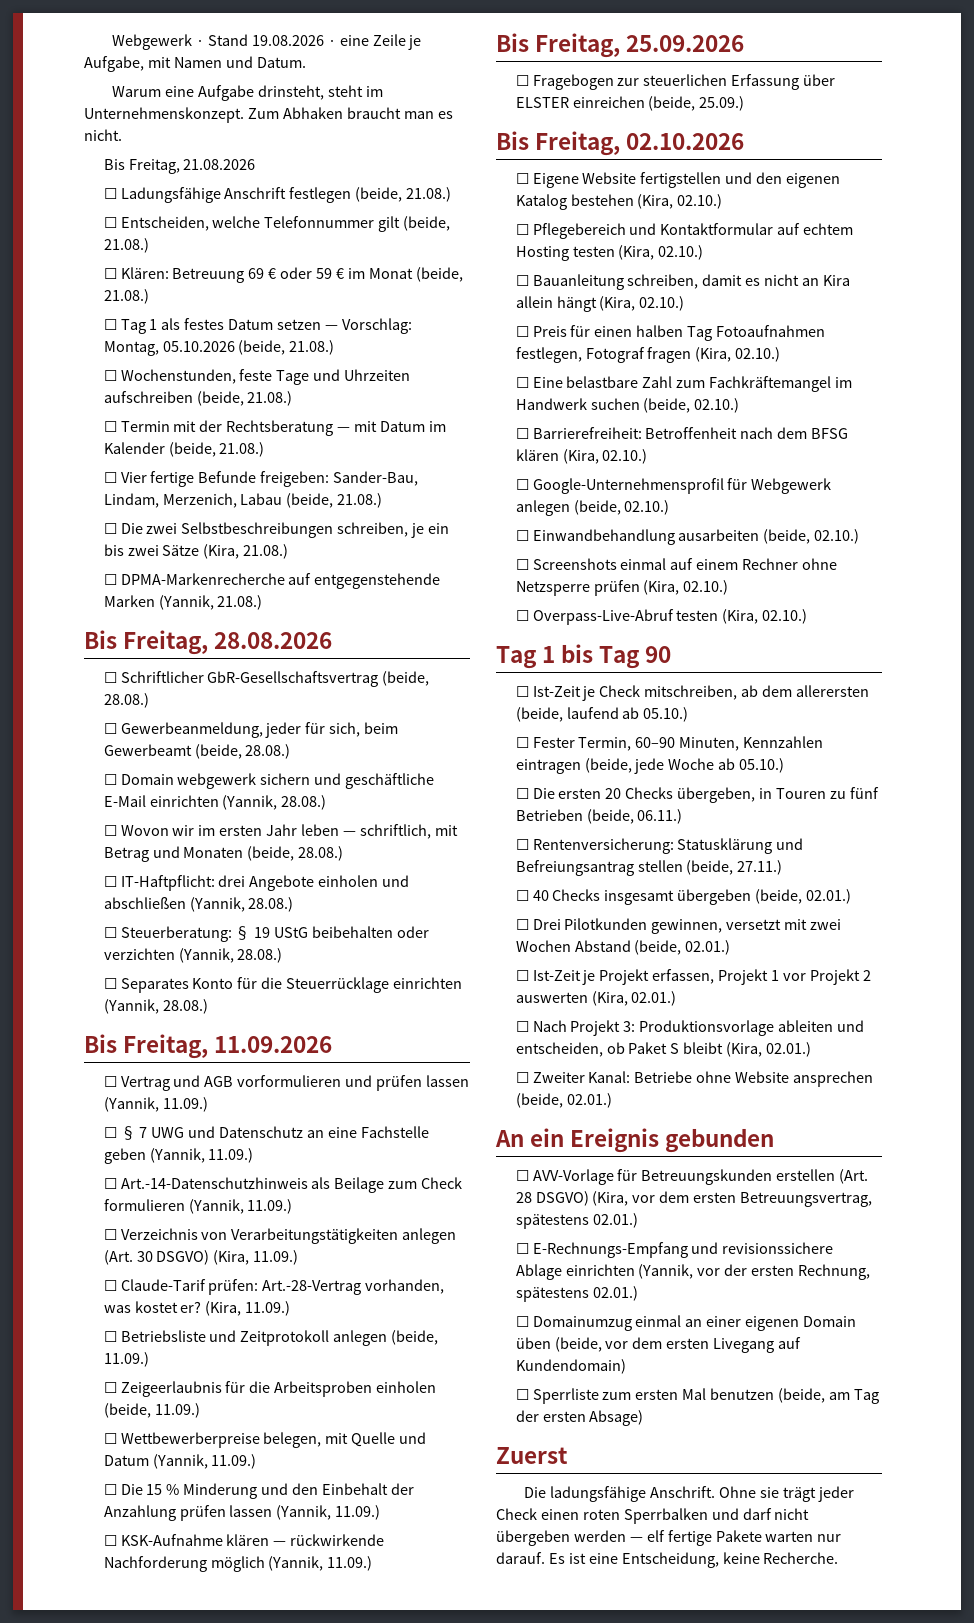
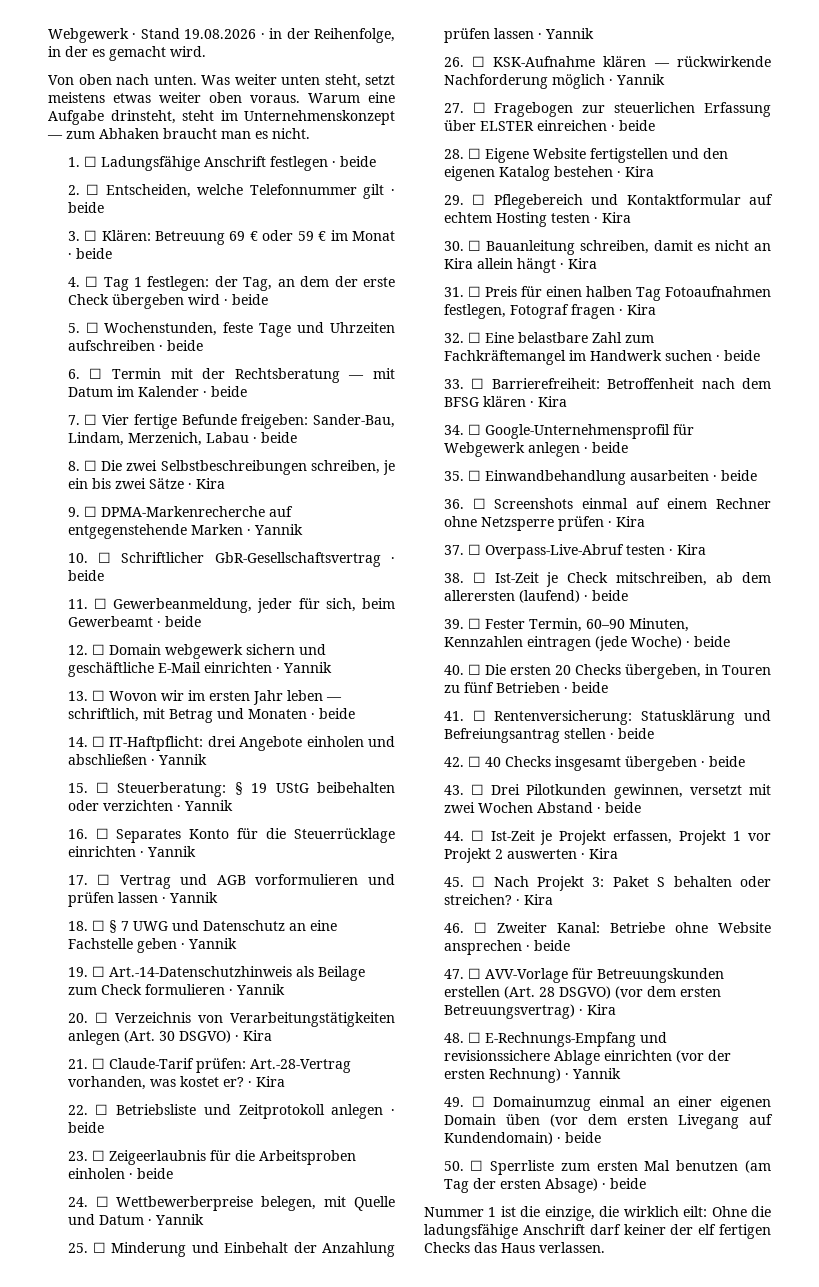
- Webgewerk · Stand 19.08.2026 · eine Zeile je Aufgabe, mit Namen und Datum.
- Warum eine Aufgabe drinsteht, steht im Unternehmenskonzept. Zum Abhaken braucht man es nicht.
+ Webgewerk · Stand 19.08.2026 · in der Reihenfolge, in der es gemacht wird.
+ Von oben nach unten. Was weiter unten steht, setzt meistens etwas weiter oben voraus. Warum eine Aufgabe drinsteht, steht im Unternehmenskonzept — zum Abhaken braucht man es nicht.
- Bis Freitag, 21.08.2026
- ☐ Ladungsfähige Anschrift festlegen (beide, 21.08.)
- ☐ Entscheiden, welche Telefonnummer gilt (beide, 21.08.)
- ☐ Klären:
+ 1. ☐ Ladungsfähige Anschrift festlegen · beide
+ 2. ☐ Entscheiden, welche Telefonnummer gilt · beide
+ 3. ☐ Klären:
- Betreuung 69 € oder 59 € im Monat (beide, 21.08.)
- ☐ Tag 1 als festes Datum setzen — Vorschlag: Montag, 05.10.2026 (beide, 21.08.)
- ☐ Wochenstunden, feste Tage und Uhrzeiten aufschreiben (beide, 21.08.)
- ☐ Termin mit der Rechtsberatung — mit Datum im Kalender (beide, 21.08.)
- ☐ Vier fertige Befunde freigeben:
+ Betreuung 69 € oder 59 € im Monat · beide
+ 4. ☐ Tag 1 festlegen: der Tag, an dem der erste Check übergeben wird · beide
+ 5. ☐ Wochenstunden, feste Tage und Uhrzeiten aufschreiben · beide
+ 6. ☐ Termin mit der Rechtsberatung — mit Datum im Kalender · beide
+ 7. ☐ Vier fertige Befunde freigeben:
- Sander-Bau, Lindam, Merzenich, Labau (beide, 21.08.)
- ☐ Die zwei Selbstbeschreibungen schreiben, je ein bis zwei Sätze (Kira, 21.08.)
- ☐ DPMA-Markenrecherche auf entgegenstehende Marken (Yannik, 21.08.)
- Bis Freitag, 28.08.2026
- ☐ Schriftlicher GbR-Gesellschaftsvertrag (beide, 28.08.)
- ☐ Gewerbeanmeldung, jeder für sich, beim Gewerbeamt (beide, 28.08.)
- ☐ Domain webgewerk sichern und geschäftliche E-Mail einrichten (Yannik, 28.08.)
- ☐ Wovon wir im ersten Jahr leben — schriftlich, mit Betrag und Monaten (beide, 28.08.)
- ☐ IT-Haftpflicht:
+ Sander-Bau, Lindam, Merzenich, Labau · beide
+ 8. ☐ Die zwei Selbstbeschreibungen schreiben, je ein bis zwei Sätze · Kira
+ 9. ☐ DPMA-Markenrecherche auf entgegenstehende Marken · Yannik
+ 10. ☐ Schriftlicher GbR-Gesellschaftsvertrag · beide
+ 11. ☐ Gewerbeanmeldung, jeder für sich, beim Gewerbeamt · beide
+ 12. ☐ Domain webgewerk sichern und geschäftliche E-Mail einrichten · Yannik
+ 13. ☐ Wovon wir im ersten Jahr leben — schriftlich, mit Betrag und Monaten · beide
+ 14. ☐ IT-Haftpflicht:
- drei Angebote einholen und abschließen (Yannik, 28.08.)
- ☐ Steuerberatung:
+ drei Angebote einholen und abschließen · Yannik
+ 15. ☐ Steuerberatung:
- § 19 UStG beibehalten oder verzichten (Yannik, 28.08.)
- ☐ Separates Konto für die Steuerrücklage einrichten (Yannik, 28.08.)
- Bis Freitag, 11.09.2026
- ☐ Vertrag und AGB vorformulieren und prüfen lassen (Yannik, 11.09.)
- ☐ § 7 UWG und Datenschutz an eine Fachstelle geben (Yannik, 11.09.)
- ☐ Art.-14-Datenschutzhinweis als Beilage zum Check formulieren (Yannik, 11.09.)
- ☐ Verzeichnis von Verarbeitungstätigkeiten anlegen (Art. 30 DSGVO) (Kira, 11.09.)
- ☐ Claude-Tarif prüfen:
+ § 19 UStG beibehalten oder verzichten · Yannik
+ 16. ☐ Separates Konto für die Steuerrücklage einrichten · Yannik
+ 17. ☐ Vertrag und AGB vorformulieren und prüfen lassen · Yannik
+ 18. ☐ § 7 UWG und Datenschutz an eine Fachstelle geben · Yannik
+ 19. ☐ Art.-14-Datenschutzhinweis als Beilage zum Check formulieren · Yannik
+ 20. ☐ Verzeichnis von Verarbeitungstätigkeiten anlegen (Art. 30 DSGVO) · Kira
+ 21. ☐ Claude-Tarif prüfen:
- Art.-28-Vertrag vorhanden, was kostet er? (Kira, 11.09.)
- ☐ Betriebsliste und Zeitprotokoll anlegen (beide, 11.09.)
- ☐ Zeigeerlaubnis für die Arbeitsproben einholen (beide, 11.09.)
- ☐ Wettbewerberpreise belegen, mit Quelle und Datum (Yannik, 11.09.)
- ☐ Die 15 % Minderung und den Einbehalt der Anzahlung prüfen lassen (Yannik, 11.09.)
- ☐ KSK-Aufnahme klären — rückwirkende Nachforderung möglich (Yannik, 11.09.)
- Bis Freitag, 25.09.2026
- ☐ Fragebogen zur steuerlichen Erfassung über ELSTER einreichen (beide, 25.09.)
- Bis Freitag, 02.10.2026
- ☐ Eigene Website fertigstellen und den eigenen Katalog bestehen (Kira, 02.10.)
- ☐ Pflegebereich und Kontaktformular auf echtem Hosting testen (Kira, 02.10.)
- ☐ Bauanleitung schreiben, damit es nicht an Kira allein hängt (Kira, 02.10.)
- ☐ Preis für einen halben Tag Fotoaufnahmen festlegen, Fotograf fragen (Kira, 02.10.)
- ☐ Eine belastbare Zahl zum Fachkräftemangel im Handwerk suchen (beide, 02.10.)
- ☐ Barrierefreiheit:
+ Art.-28-Vertrag vorhanden, was kostet er? · Kira
+ 22. ☐ Betriebsliste und Zeitprotokoll anlegen · beide
+ 23. ☐ Zeigeerlaubnis für die Arbeitsproben einholen · beide
+ 24. ☐ Wettbewerberpreise belegen, mit Quelle und Datum · Yannik
+ 25. ☐ Minderung und Einbehalt der Anzahlung prüfen lassen · Yannik
+ 26. ☐ KSK-Aufnahme klären — rückwirkende Nachforderung möglich · Yannik
+ 27. ☐ Fragebogen zur steuerlichen Erfassung über ELSTER einreichen · beide
+ 28. ☐ Eigene Website fertigstellen und den eigenen Katalog bestehen · Kira
+ 29. ☐ Pflegebereich und Kontaktformular auf echtem Hosting testen · Kira
+ 30. ☐ Bauanleitung schreiben, damit es nicht an Kira allein hängt · Kira
+ 31. ☐ Preis für einen halben Tag Fotoaufnahmen festlegen, Fotograf fragen · Kira
+ 32. ☐ Eine belastbare Zahl zum Fachkräftemangel im Handwerk suchen · beide
+ 33. ☐ Barrierefreiheit:
- Betroffenheit nach dem BFSG klären (Kira, 02.10.)
- ☐ Google-Unternehmensprofil für Webgewerk anlegen (beide, 02.10.)
- ☐ Einwandbehandlung ausarbeiten (beide, 02.10.)
- ☐ Screenshots einmal auf einem Rechner ohne Netzsperre prüfen (Kira, 02.10.)
- ☐ Overpass-Live-Abruf testen (Kira, 02.10.)
- Tag 1 bis Tag 90
- ☐ Ist-Zeit je Check mitschreiben, ab dem allerersten (beide, laufend ab 05.10.)
- ☐ Fester Termin, 60–90 Minuten, Kennzahlen eintragen (beide, jede Woche ab 05.10.)
- ☐ Die ersten 20 Checks übergeben, in Touren zu fünf Betrieben (beide, 06.11.)
- ☐ Rentenversicherung:
+ Betroffenheit nach dem BFSG klären · Kira
+ 34. ☐ Google-Unternehmensprofil für Webgewerk anlegen · beide
+ 35. ☐ Einwandbehandlung ausarbeiten · beide
+ 36. ☐ Screenshots einmal auf einem Rechner ohne Netzsperre prüfen · Kira
+ 37. ☐ Overpass-Live-Abruf testen · Kira
+ 38. ☐ Ist-Zeit je Check mitschreiben, ab dem allerersten (laufend) · beide
+ 39. ☐ Fester Termin, 60–90 Minuten, Kennzahlen eintragen (jede Woche) · beide
+ 40. ☐ Die ersten 20 Checks übergeben, in Touren zu fünf Betrieben · beide
+ 41. ☐ Rentenversicherung:
- Statusklärung und Befreiungsantrag stellen (beide, 27.11.)
- ☐ 40 Checks insgesamt übergeben (beide, 02.01.)
- ☐ Drei Pilotkunden gewinnen, versetzt mit zwei Wochen Abstand (beide, 02.01.)
- ☐ Ist-Zeit je Projekt erfassen, Projekt 1 vor Projekt 2 auswerten (Kira, 02.01.)
- ☐ Nach Projekt 3:
+ Statusklärung und Befreiungsantrag stellen · beide
+ 42. ☐ 40 Checks insgesamt übergeben · beide
+ 43. ☐ Drei Pilotkunden gewinnen, versetzt mit zwei Wochen Abstand · beide
+ 44. ☐ Ist-Zeit je Projekt erfassen, Projekt 1 vor Projekt 2 auswerten · Kira
+ 45. ☐ Nach Projekt 3:
- Produktionsvorlage ableiten und entscheiden, ob Paket S bleibt (Kira, 02.01.)
- ☐ Zweiter Kanal:
+ Paket S behalten oder streichen? · Kira
+ 46. ☐ Zweiter Kanal:
- Betriebe ohne Website ansprechen (beide, 02.01.)
- An ein Ereignis gebunden
- ☐ AVV-Vorlage für Betreuungskunden erstellen (Art. 28 DSGVO) (Kira, vor dem ersten Betreuungsvertrag, spätestens 02.01.)
- ☐ E-Rechnungs-Empfang und revisionssichere Ablage einrichten (Yannik, vor der ersten Rechnung, spätestens 02.01.)
- ☐ Domainumzug einmal an einer eigenen Domain üben (beide, vor dem ersten Livegang auf Kundendomain)
- ☐ Sperrliste zum ersten Mal benutzen (beide, am Tag der ersten Absage)
- Zuerst
- Die ladungsfähige Anschrift. Ohne sie trägt jeder Check einen roten Sperrbalken und darf nicht übergeben werden — elf fertige Pakete warten nur darauf. Es ist eine Entscheidung, keine Recherche.
+ Betriebe ohne Website ansprechen · beide
+ 47. ☐ AVV-Vorlage für Betreuungskunden erstellen (Art. 28 DSGVO) (vor dem ersten Betreuungsvertrag) · Kira
+ 48. ☐ E-Rechnungs-Empfang und revisionssichere Ablage einrichten (vor der ersten Rechnung) · Yannik
+ 49. ☐ Domainumzug einmal an einer eigenen Domain üben (vor dem ersten Livegang auf Kundendomain) · beide
+ 50. ☐ Sperrliste zum ersten Mal benutzen (am Tag der ersten Absage) · beide
+ Nummer 1 ist die einzige, die wirklich eilt: Ohne die ladungsfähige Anschrift darf keiner der elf fertigen Checks das Haus verlassen.

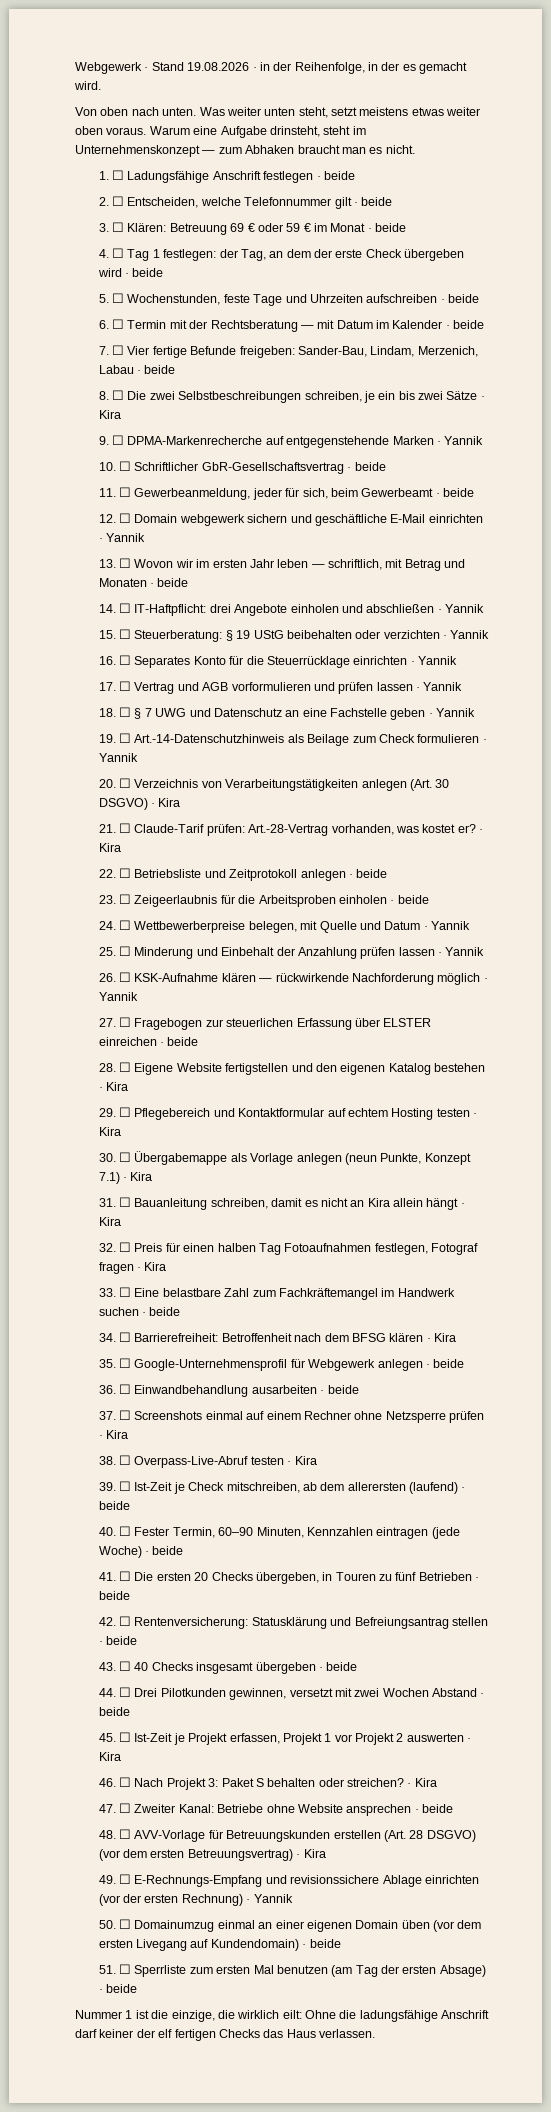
- 30. ☐ Bauanleitung schreiben, damit es nicht an Kira allein hängt · Kira
+ 30. ☐ Übergabemappe als Vorlage anlegen (neun Punkte, Konzept 7.1) · Kira
+ 31. ☐ Bauanleitung schreiben, damit es nicht an Kira allein hängt · Kira
- 31. ☐ Preis für einen halben Tag Fotoaufnahmen festlegen, Fotograf fragen · Kira
+ 32. ☐ Preis für einen halben Tag Fotoaufnahmen festlegen, Fotograf fragen · Kira
- 32. ☐ Eine belastbare Zahl zum Fachkräftemangel im Handwerk suchen · beide
+ 33. ☐ Eine belastbare Zahl zum Fachkräftemangel im Handwerk suchen · beide
- 33. ☐ Barrierefreiheit: Betroffenheit nach dem BFSG klären · Kira
+ 34. ☐ Barrierefreiheit: Betroffenheit nach dem BFSG klären · Kira
- 34. ☐ Google-Unternehmensprofil für Webgewerk anlegen · beide
+ 35. ☐ Google-Unternehmensprofil für Webgewerk anlegen · beide
- 35. ☐ Einwandbehandlung ausarbeiten · beide
+ 36. ☐ Einwandbehandlung ausarbeiten · beide
- 36. ☐ Screenshots einmal auf einem Rechner ohne Netzsperre prüfen · Kira
+ 37. ☐ Screenshots einmal auf einem Rechner ohne Netzsperre prüfen · Kira
- 37. ☐ Overpass-Live-Abruf testen · Kira
+ 38. ☐ Overpass-Live-Abruf testen · Kira
- 38. ☐ Ist-Zeit je Check mitschreiben, ab dem allerersten (laufend) · beide
+ 39. ☐ Ist-Zeit je Check mitschreiben, ab dem allerersten (laufend) · beide
- 39. ☐ Fester Termin, 60–90 Minuten, Kennzahlen eintragen (jede Woche) · beide
+ 40. ☐ Fester Termin, 60–90 Minuten, Kennzahlen eintragen (jede Woche) · beide
- 40. ☐ Die ersten 20 Checks übergeben, in Touren zu fünf Betrieben · beide
+ 41. ☐ Die ersten 20 Checks übergeben, in Touren zu fünf Betrieben · beide
- 41. ☐ Rentenversicherung: Statusklärung und Befreiungsantrag stellen · beide
+ 42. ☐ Rentenversicherung: Statusklärung und Befreiungsantrag stellen · beide
- 42. ☐ 40 Checks insgesamt übergeben · beide
+ 43. ☐ 40 Checks insgesamt übergeben · beide
- 43. ☐ Drei Pilotkunden gewinnen, versetzt mit zwei Wochen Abstand · beide
+ 44. ☐ Drei Pilotkunden gewinnen, versetzt mit zwei Wochen Abstand · beide
- 44. ☐ Ist-Zeit je Projekt erfassen, Projekt 1 vor Projekt 2 auswerten · Kira
+ 45. ☐ Ist-Zeit je Projekt erfassen, Projekt 1 vor Projekt 2 auswerten · Kira
- 45. ☐ Nach Projekt 3: Paket S behalten oder streichen?
+ 46. ☐ Nach Projekt 3: Paket S behalten oder streichen?
- 46. ☐ Zweiter Kanal: Betriebe ohne Website ansprechen · beide
+ 47. ☐ Zweiter Kanal: Betriebe ohne Website ansprechen · beide
- 47. ☐ AVV-Vorlage für Betreuungskunden erstellen (Art. 28 DSGVO) (vor dem ersten Betreuungsvertrag) · Kira
+ 48. ☐ AVV-Vorlage für Betreuungskunden erstellen (Art. 28 DSGVO) (vor dem ersten Betreuungsvertrag) · Kira
- 48. ☐ E-Rechnungs-Empfang und revisionssichere Ablage einrichten (vor der ersten Rechnung) · Yannik
+ 49. ☐ E-Rechnungs-Empfang und revisionssichere Ablage einrichten (vor der ersten Rechnung) · Yannik
- 49. ☐ Domainumzug einmal an einer eigenen Domain üben (vor dem ersten Livegang auf Kundendomain) · beide
+ 50. ☐ Domainumzug einmal an einer eigenen Domain üben (vor dem ersten Livegang auf Kundendomain) · beide
- 50. ☐ Sperrliste zum ersten Mal benutzen (am Tag der ersten Absage) · beide
+ 51. ☐ Sperrliste zum ersten Mal benutzen (am Tag der ersten Absage) · beide

